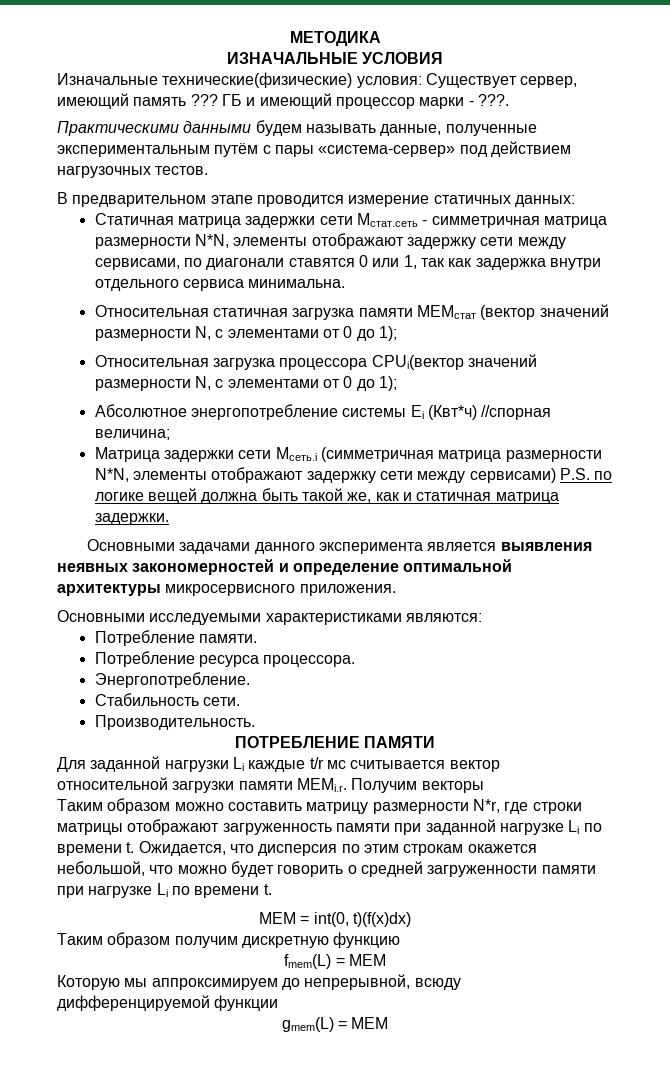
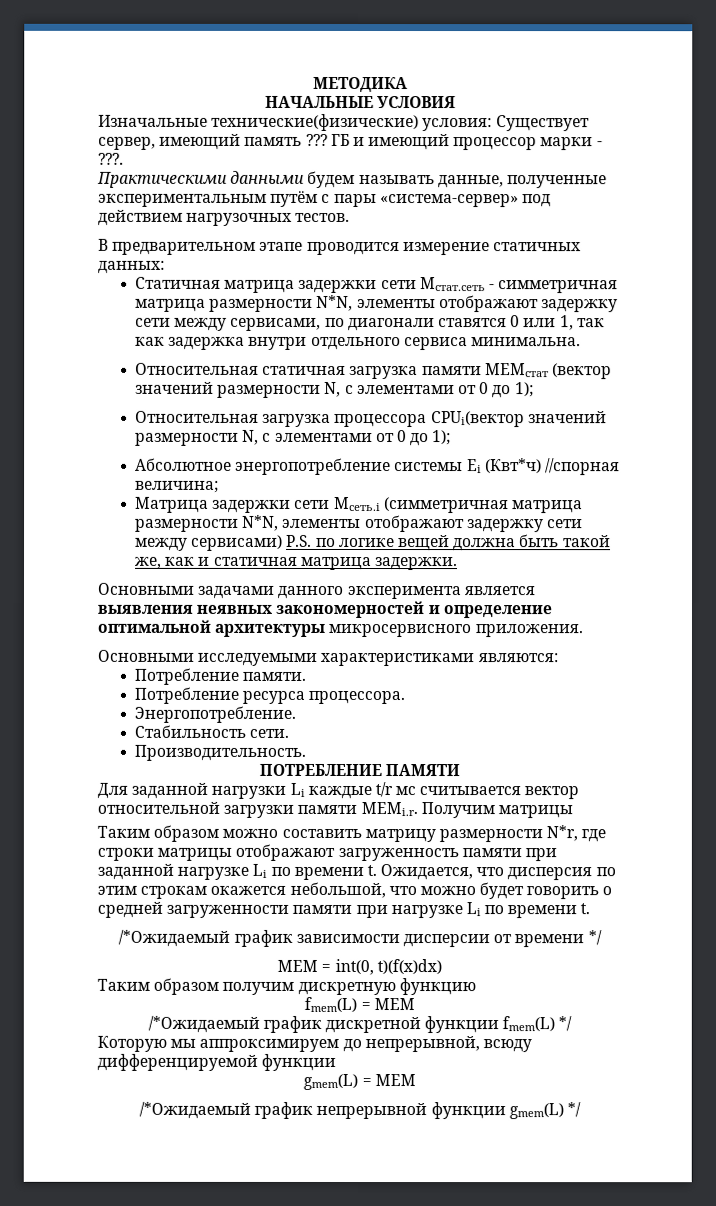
- ИЗНАЧАЛЬНЫЕ УСЛОВИЯ
+ НАЧАЛЬНЫЕ УСЛОВИЯ
- Для заданной нагрузки Li каждые t/r мс считывается вектор относительной загрузки памяти MEMi.r. Получим векторы
+ Для заданной нагрузки Li каждые t/r мс считывается вектор относительной загрузки памяти MEMi.r. Получим матрицы
+ /*Ожидаемый график зависимости дисперсии от времени */
+ /*Ожидаемый график дискретной функции fmem(L) */
+ /*Ожидаемый график непрерывной функции gmem(L) */

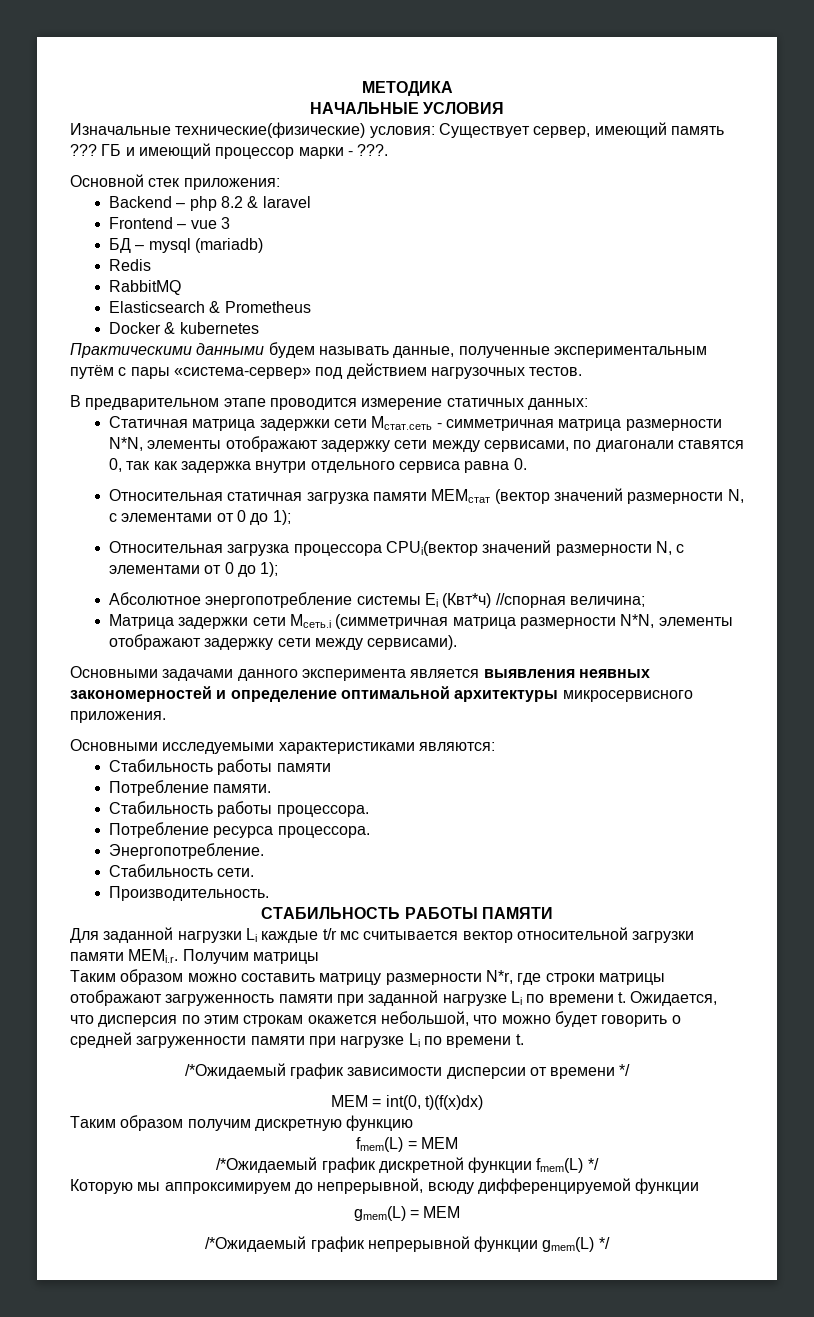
+ Основной стек приложения:
+ Backend – php 8.2 & laravel
+ Frontend – vue 3
+ БД – mysql (mariadb)
+ Redis
+ RabbitMQ
+ Elasticsearch & Prometheus
+ Docker & kubernetes
- Статичная матрица задержки сети Mстат.сеть - симметричная матрица размерности N*N, элементы отображают задержку сети между сервисами, по диагонали ставятся 0 или 1, так как задержка внутри отдельного сервиса минимальна.
+ Статичная матрица задержки сети Mстат.сеть - симметричная матрица размерности N*N, элементы отображают задержку сети между сервисами, по диагонали ставятся 0, так как задержка внутри отдельного сервиса равна 0.
- Матрица задержки сети Mсеть.i (симметричная матрица размерности N*N, элементы отображают задержку сети между сервисами) P.S. по логике вещей должна быть такой же, как и статичная матрица задержки.
+ Матрица задержки сети Mсеть.i (симметричная матрица размерности N*N, элементы отображают задержку сети между сервисами).
+ Стабильность работы памяти
+ Стабильность работы процессора.
- ПОТРЕБЛЕНИЕ ПАМЯТИ
+ СТАБИЛЬНОСТЬ РАБОТЫ ПАМЯТИ

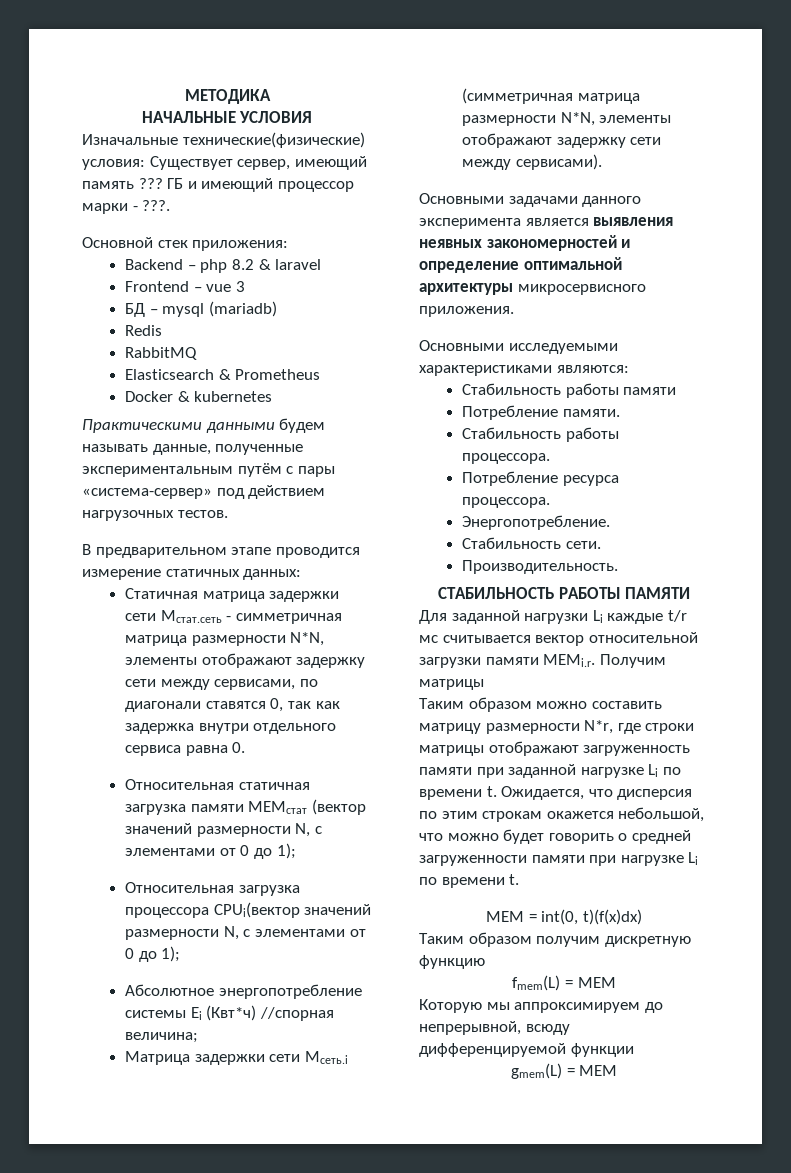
- /*Ожидаемый график зависимости дисперсии от времени */
- /*Ожидаемый график дискретной функции fmem(L) */
- /*Ожидаемый график непрерывной функции gmem(L) */

